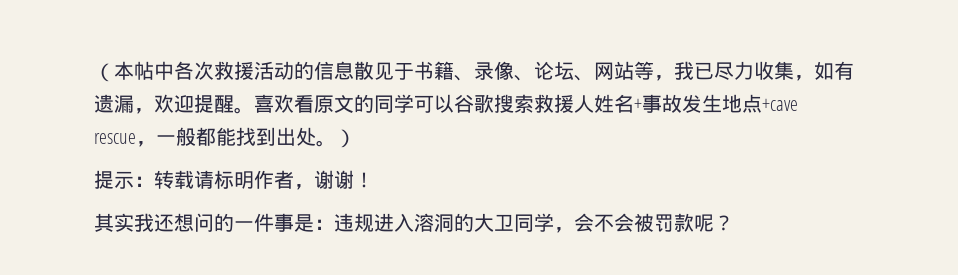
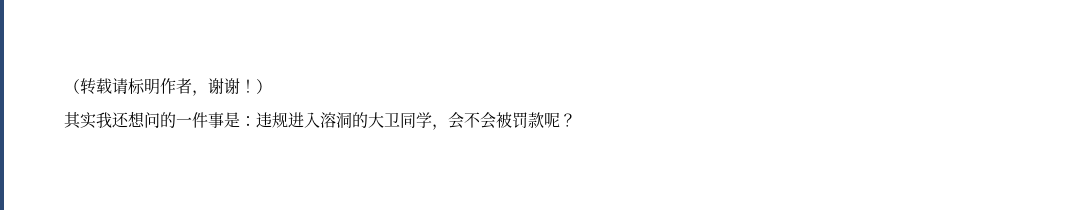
- （本帖中各次救援活动的信息散见于书籍、录像、论坛、网站等，我已尽力收集，如有遗漏，欢迎提醒。喜欢看原文的同学可以谷歌搜索救援人姓名+事故发生地点+cave rescue，一般都能找到出处。）
- 提示：转载请标明作者，谢谢！
+ （转载请标明作者，谢谢！）

